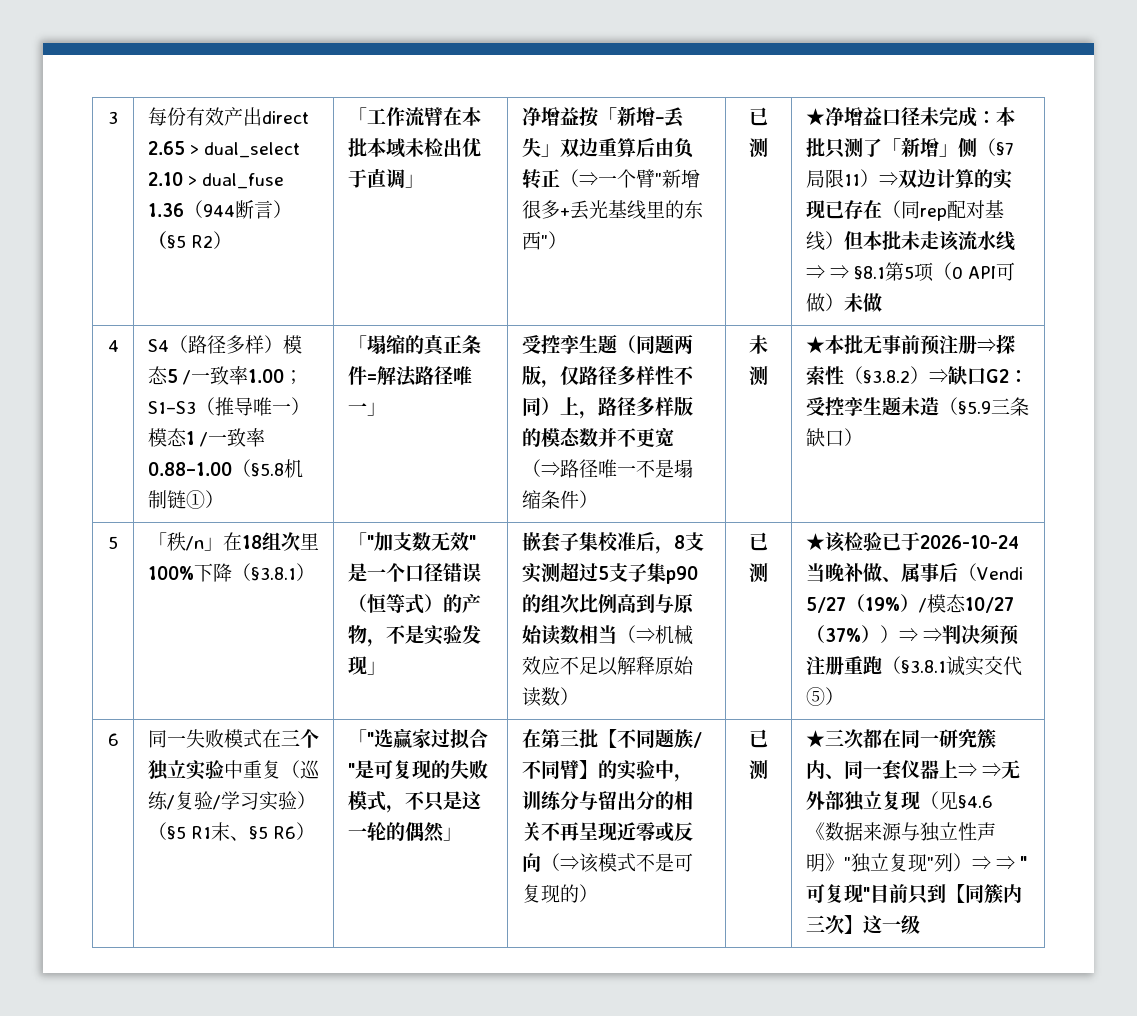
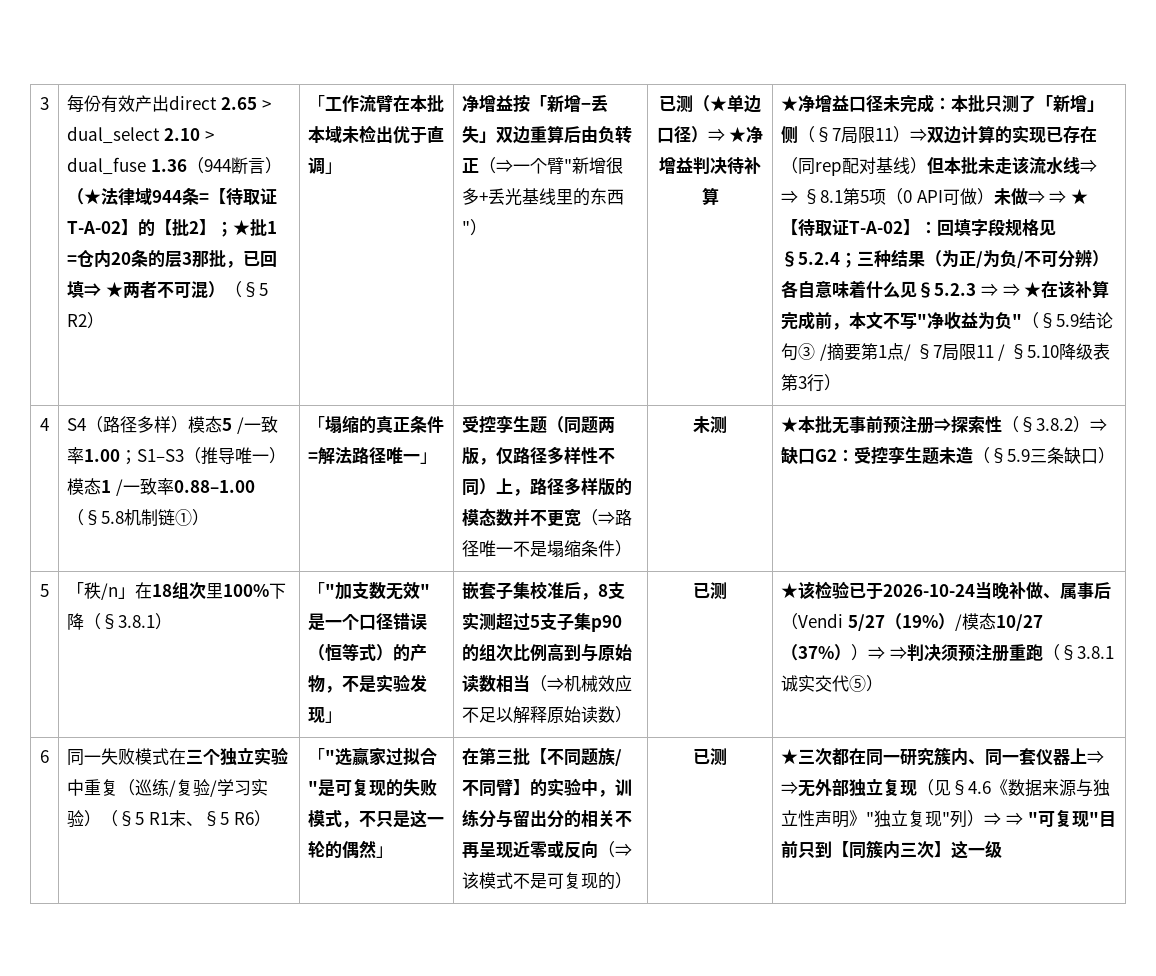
- 每份有效产出direct 2.65 > dual_select 2.10 > dual_fuse 1.36（944断言）（§5 R2）
+ 每份有效产出direct 2.65 > dual_select 2.10 > dual_fuse 1.36（944断言）（★法律域944条=【待取证T-A-02】的【批2】；★批1 =仓内20条的层3那批，已回填⇒ ★两者不可混）（§5 R2）
- 净增益按「新增−丢失」双边重算后由负转正（⇒一个臂"新增很多+丢光基线里的东西"） | 已测
+ 净增益按「新增−丢失」双边重算后由负转正（⇒一个臂"新增很多+丢光基线里的东西"） | 已测（★单边口径）⇒ ★净增益判决待补算
- ★净增益口径未完成：本批只测了「新增」侧（§7局限11）⇒双边计算的实现已存在（同rep配对基线）但本批未走该流水线⇒ ⇒ §8.1第5项（0 API可做）未做
+ ★净增益口径未完成：本批只测了「新增」侧（§7局限11）⇒双边计算的实现已存在（同rep配对基线）但本批未走该流水线⇒ ⇒ §8.1第5项（0 API可做）未做⇒ ⇒ ★【待取证T-A-02】：回填字段规格见§5.2.4；三种结果（为正/为负/不可分辨）各自意味着什么见§5.2.3 ⇒ ⇒ ★在该补算完成前，本文不写"净收益为负"（§5.9结论句③ /摘要第1点/ §7局限11 / §5.10降级表第3行）

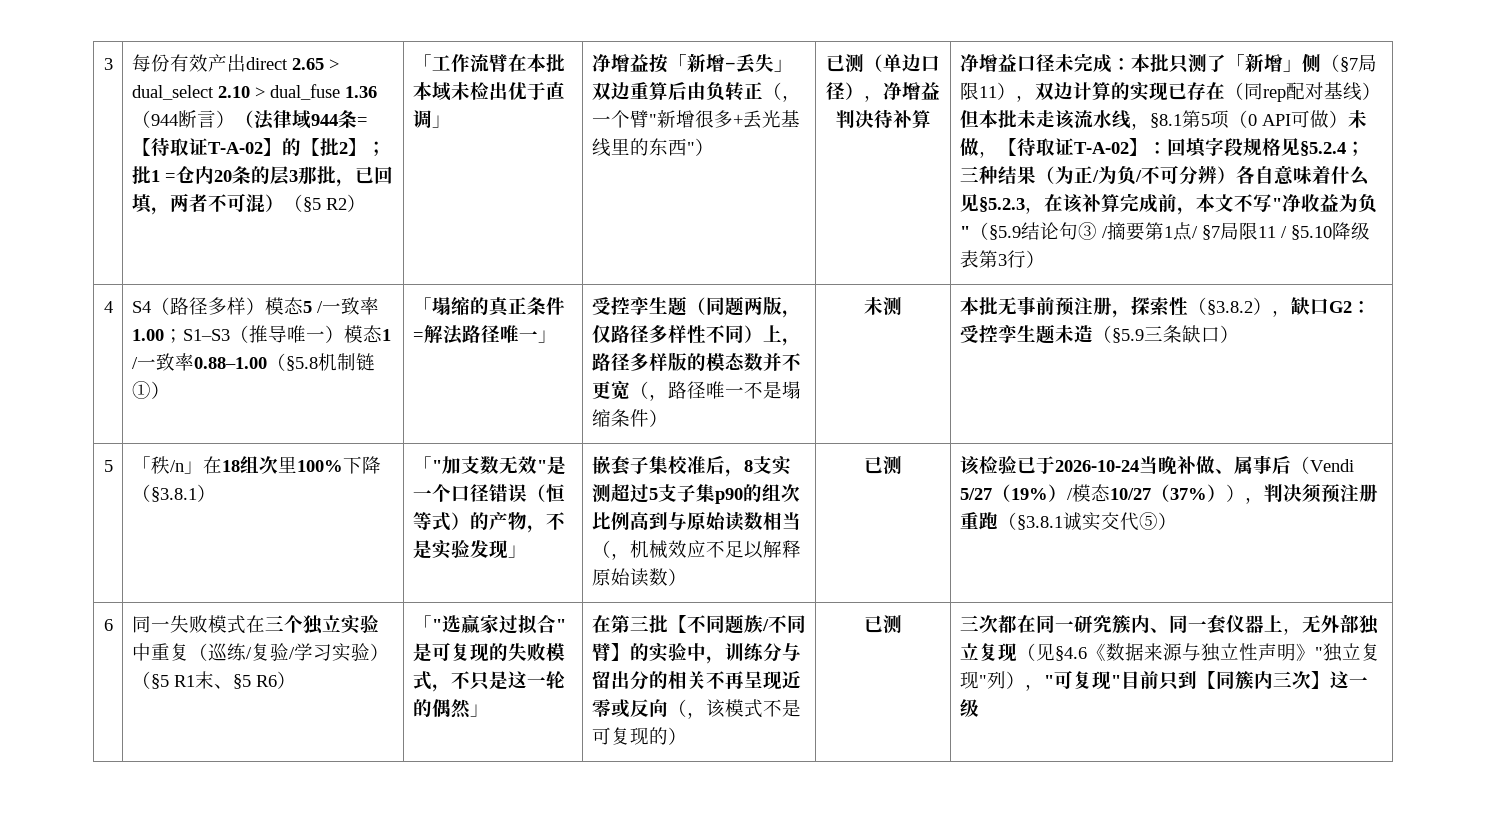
- 每份有效产出direct 2.65 > dual_select 2.10 > dual_fuse 1.36（944断言）（★法律域944条=【待取证T-A-02】的【批2】；★批1 =仓内20条的层3那批，已回填⇒ ★两者不可混）（§5 R2）
+ 每份有效产出direct 2.65 > dual_select 2.10 > dual_fuse 1.36（944断言）（法律域944条=【待取证T-A-02】的【批2】；批1 =仓内20条的层3那批，已回填，两者不可混）（§5 R2）
- 净增益按「新增−丢失」双边重算后由负转正（⇒一个臂"新增很多+丢光基线里的东西"）
+ 净增益按「新增−丢失」双边重算后由负转正（，一个臂"新增很多+丢光基线里的东西"）
- 已测（★单边口径）⇒ ★净增益判决待补算
+ 已测（单边口径），净增益判决待补算
- ★净增益口径未完成：
+ 净增益口径未完成：
- 本批只测了「新增」侧（§7局限11）⇒双边计算的实现已存在（同rep配对基线）但本批未走该流水线⇒ ⇒ §8.1第5项（0 API可做）未做⇒ ⇒ ★【待取证T-A-02】：
+ 本批只测了「新增」侧（§7局限11），双边计算的实现已存在（同rep配对基线）但本批未走该流水线，§8.1第5项（0 API可做）未做，【待取证T-A-02】：
- 三种结果（为正/为负/不可分辨）各自意味着什么见§5.2.3 ⇒ ⇒ ★在该补算完成前，本文不写"净收益为负"（§5.9结论句③ /摘要第1点/ §7局限11 / §5.10降级表第3行）
+ 三种结果（为正/为负/不可分辨）各自意味着什么见§5.2.3，在该补算完成前，本文不写"净收益为负"（§5.9结论句③ /摘要第1点/ §7局限11 / §5.10降级表第3行）
- 受控孪生题（同题两版，仅路径多样性不同）上，路径多样版的模态数并不更宽（⇒路径唯一不是塌缩条件）
+ 受控孪生题（同题两版，仅路径多样性不同）上，路径多样版的模态数并不更宽（，路径唯一不是塌缩条件）
- ★本批无事前预注册⇒探索性（§3.8.2）⇒缺口G2：受控孪生题未造（§5.9三条缺口）
+ 本批无事前预注册，探索性（§3.8.2），缺口G2：受控孪生题未造（§5.9三条缺口）
- 嵌套子集校准后，8支实测超过5支子集p90的组次比例高到与原始读数相当（⇒机械效应不足以解释原始读数）
+ 嵌套子集校准后，8支实测超过5支子集p90的组次比例高到与原始读数相当（，机械效应不足以解释原始读数）
- ★该检验已于2026-10-24当晚补做、属事后（Vendi 5/27（19%）/模态10/27（37%））⇒ ⇒判决须预注册重跑（§3.8.1诚实交代⑤）
+ 该检验已于2026-10-24当晚补做、属事后（Vendi 5/27（19%）/模态10/27（37%）），判决须预注册重跑（§3.8.1诚实交代⑤）
- 在第三批【不同题族/不同臂】的实验中，训练分与留出分的相关不再呈现近零或反向（⇒该模式不是可复现的）
+ 在第三批【不同题族/不同臂】的实验中，训练分与留出分的相关不再呈现近零或反向（，该模式不是可复现的）
- ★三次都在同一研究簇内、同一套仪器上⇒ ⇒无外部独立复现（见§4.6《数据来源与独立性声明》"独立复现"列）⇒ ⇒ "可复现"目前只到【同簇内三次】这一级
+ 三次都在同一研究簇内、同一套仪器上，无外部独立复现（见§4.6《数据来源与独立性声明》"独立复现"列），"可复现"目前只到【同簇内三次】这一级

